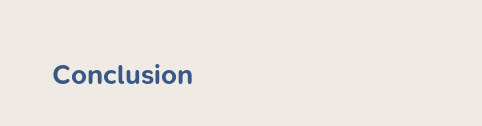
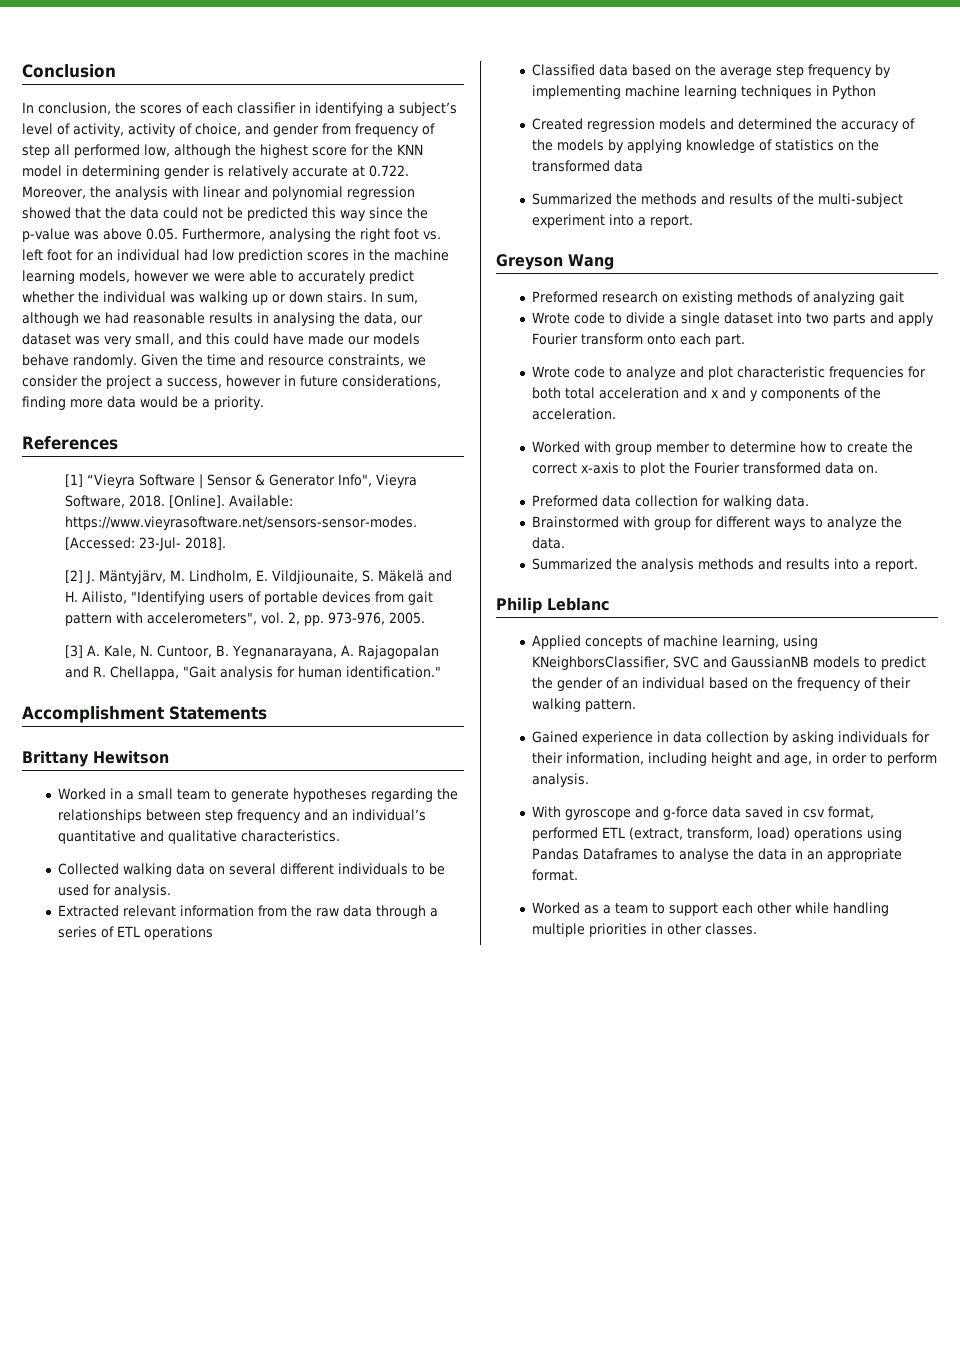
+ In conclusion, the scores of each classifier in identifying a subject’s level of activity, activity of choice, and gender from frequency of step all performed low, although the highest score for the KNN model in determining gender is relatively accurate at 0.722. Moreover, the analysis with linear and polynomial regression showed that the data could not be predicted this way since the p-value was above 0.05. Furthermore, analysing the right foot vs. left foot for an individual had low prediction scores in the machine learning models, however we were able to accurately predict whether the individual was walking up or down stairs. In sum, although we had reasonable results in analysing the data, our dataset was very small, and this could have made our models behave randomly. Given the time and resource constraints, we consider the project a success, however in future considerations, finding more data would be a priority.
+ References
+ [1] “Vieyra Software | Sensor & Generator Info", Vieyra Software, 2018. [Online]. Available: https://www.vieyrasoftware.net/sensors-sensor-modes. [Accessed: 23-Jul- 2018].
+ [2] J. Mäntyjärv, M. Lindholm, E. Vildjiounaite, S. Mäkelä and H. Ailisto, "Identifying users of portable devices from gait pattern with accelerometers", vol. 2, pp. 973-976, 2005.
+ [3] A. Kale, N. Cuntoor, B. Yegnanarayana, A. Rajagopalan and R. Chellappa, "Gait analysis for human identification."
+ Accomplishment Statements
+ Brittany Hewitson
+ Worked in a small team to generate hypotheses regarding the relationships between step frequency and an individual’s quantitative and qualitative characteristics.
+ Collected walking data on several different individuals to be used for analysis.
+ Extracted relevant information from the raw data through a series of ETL operations
+ Classified data based on the average step frequency by implementing machine learning techniques in Python
+ Created regression models and determined the accuracy of the models by applying knowledge of statistics on the transformed data
+ Summarized the methods and results of the multi-subject experiment into a report.
+ Greyson Wang
+ Preformed research on existing methods of analyzing gait
+ Wrote code to divide a single dataset into two parts and apply Fourier transform onto each part.
+ Wrote code to analyze and plot characteristic frequencies for both total acceleration and x and y components of the acceleration.
+ Worked with group member to determine how to create the correct x-axis to plot the Fourier transformed data on.
+ Preformed data collection for walking data.
+ Brainstormed with group for different ways to analyze the data.
+ Summarized the analysis methods and results into a report.
+ Philip Leblanc
+ Applied concepts of machine learning, using KNeighborsClassifier, SVC and GaussianNB models to predict the gender of an individual based on the frequency of their walking pattern.
+ Gained experience in data collection by asking individuals for their information, including height and age, in order to perform analysis.
+ With gyroscope and g-force data saved in csv format, performed ETL (extract, transform, load) operations using Pandas Dataframes to analyse the data in an appropriate format.
+ Worked as a team to support each other while handling multiple priorities in other classes.

